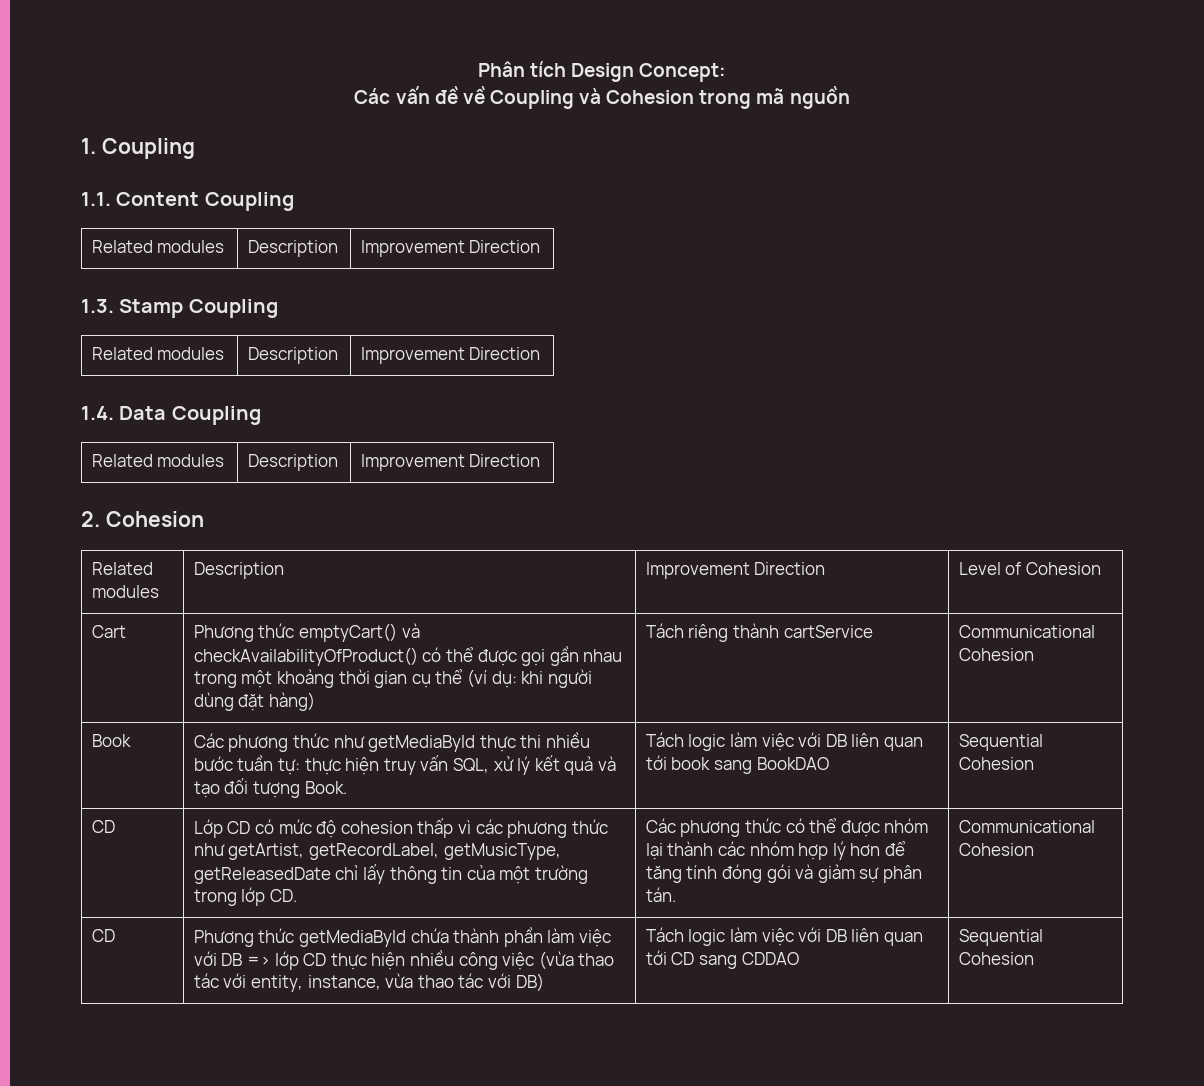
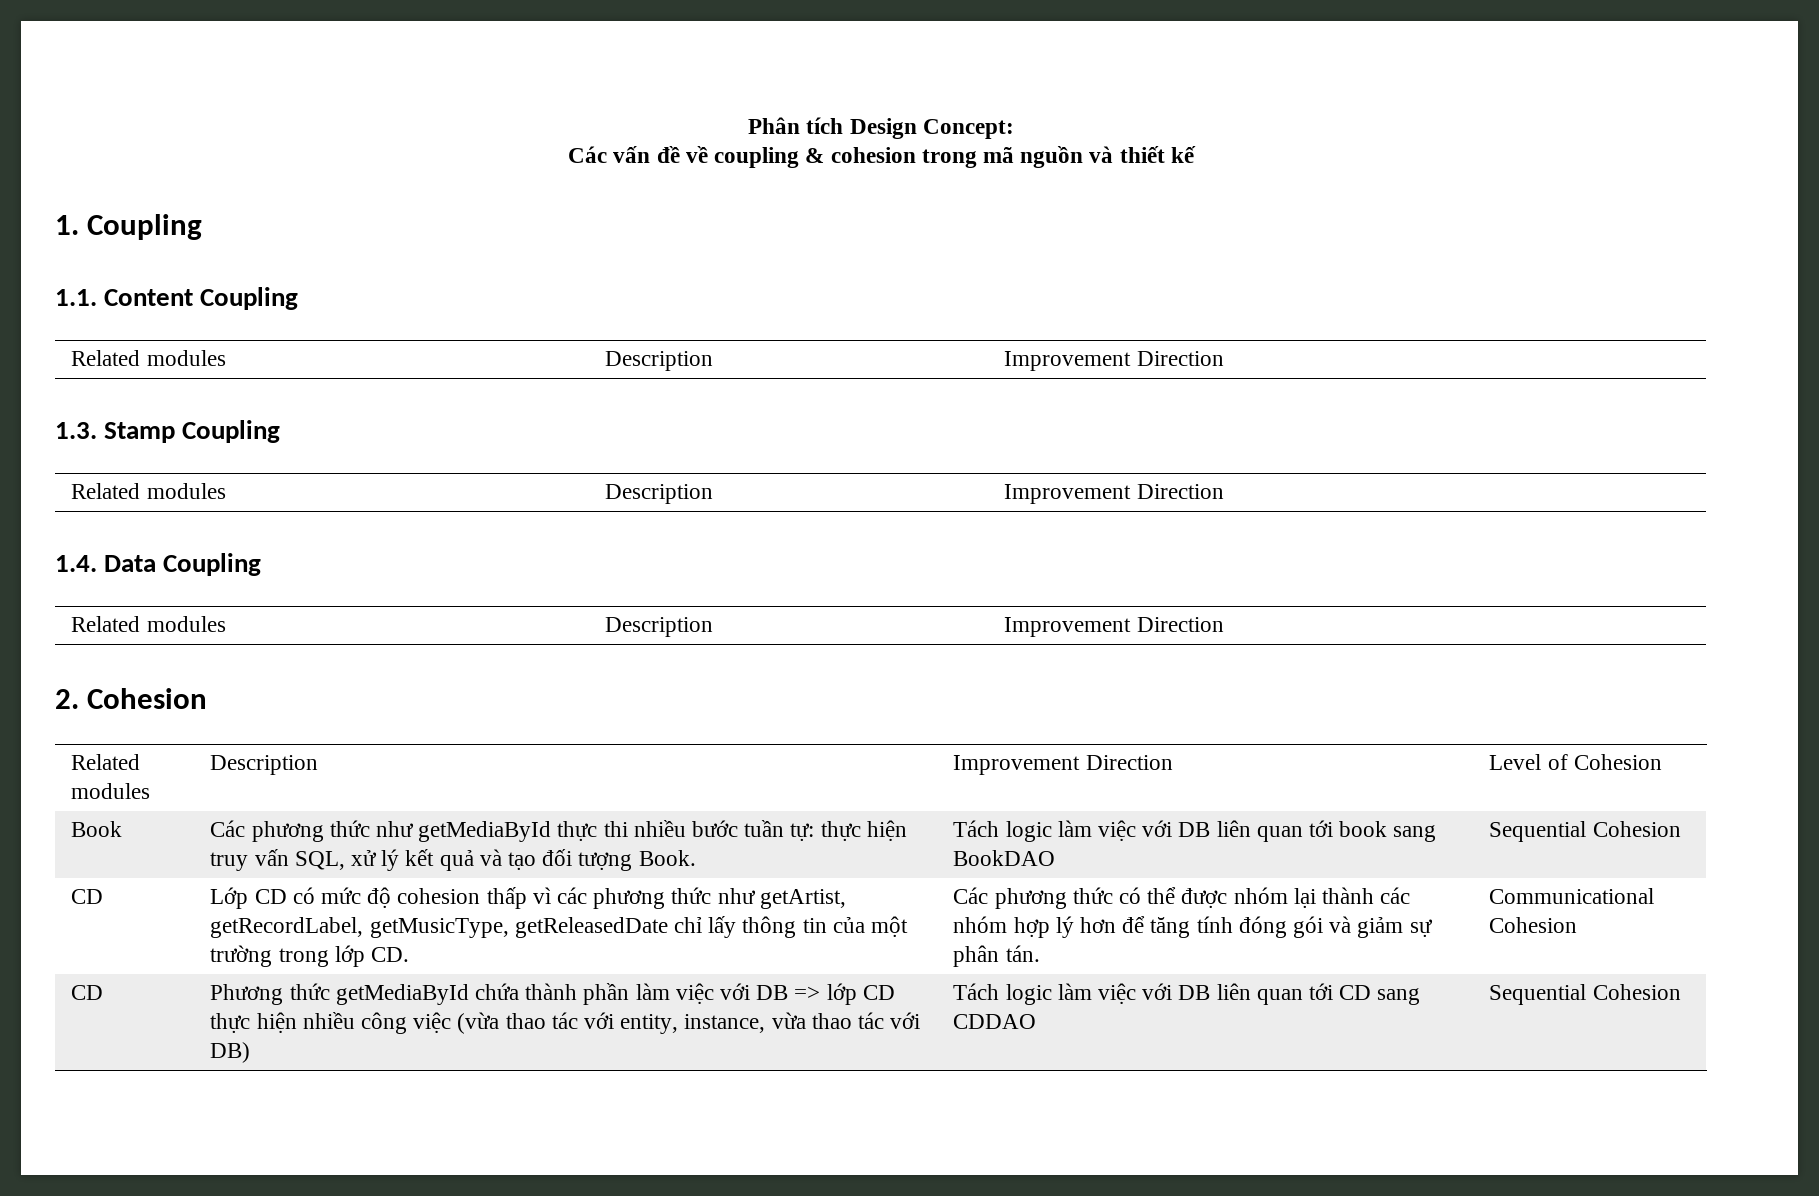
- Các vấn đề về Coupling và Cohesion trong mã nguồn
+ Các vấn đề về coupling & cohesion trong mã nguồn và thiết kế
- Cart | Phương thức emptyCart() và checkAvailabilityOfProduct() có thể được gọi gần nhau trong một khoảng thời gian cụ thể (ví dụ: khi người dùng đặt hàng) | Tách riêng thành cartService | Communicational Cohesion

